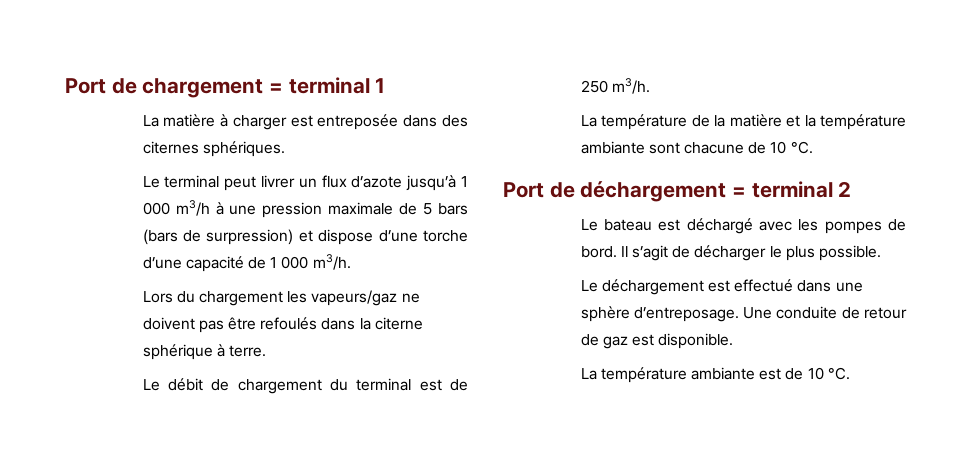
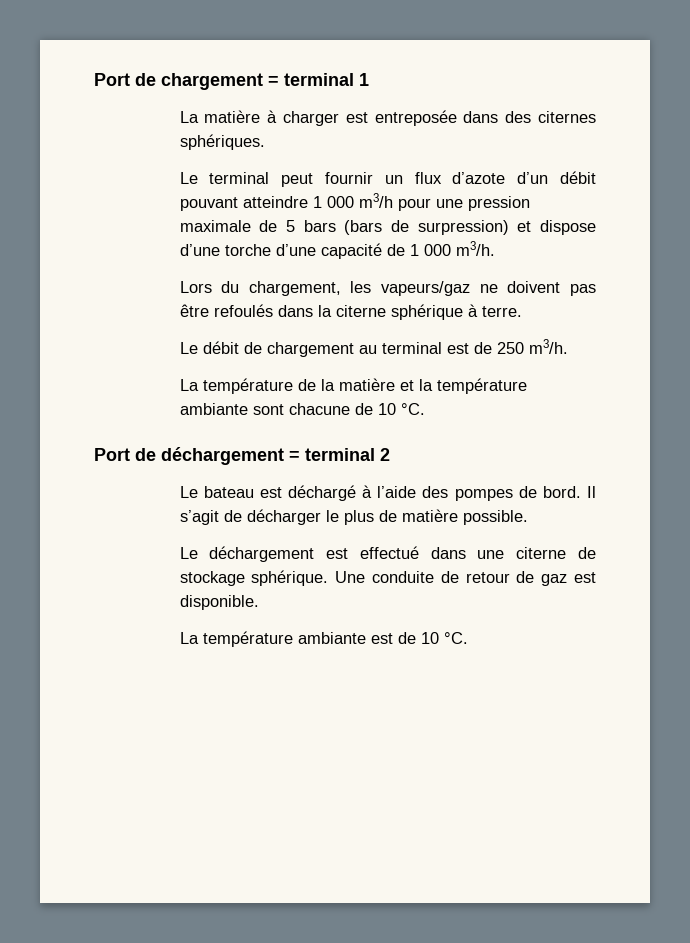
- Le terminal peut livrer un flux d’azote jusqu’à 1 000 m3/h à une pression maximale de 5 bars (bars de surpression) et dispose d’une torche d’une capacité de 1 000 m3/h.
+ Le terminal peut fournir un flux d’azote d’un débit pouvant atteindre 1 000 m3/h pour une pression maximale de 5 bars (bars de surpression) et dispose d’une torche d’une capacité de 1 000 m3/h.
- Lors du chargement les vapeurs/gaz ne doivent pas être refoulés dans la citerne sphérique à terre.
+ Lors du chargement, les vapeurs/gaz ne doivent pas être refoulés dans la citerne sphérique à terre.
- Le débit de chargement du terminal est de 250 m3/h.
+ Le débit de chargement au terminal est de 250 m3/h.
- Le bateau est déchargé avec les pompes de bord.
+ Le bateau est déchargé à l’aide des pompes de bord.
- Il s’agit de décharger le plus possible.
+ Il s’agit de décharger le plus de matière possible.
- Le déchargement est effectué dans une sphère d’entreposage.
+ Le déchargement est effectué dans une citerne de stockage sphérique.

